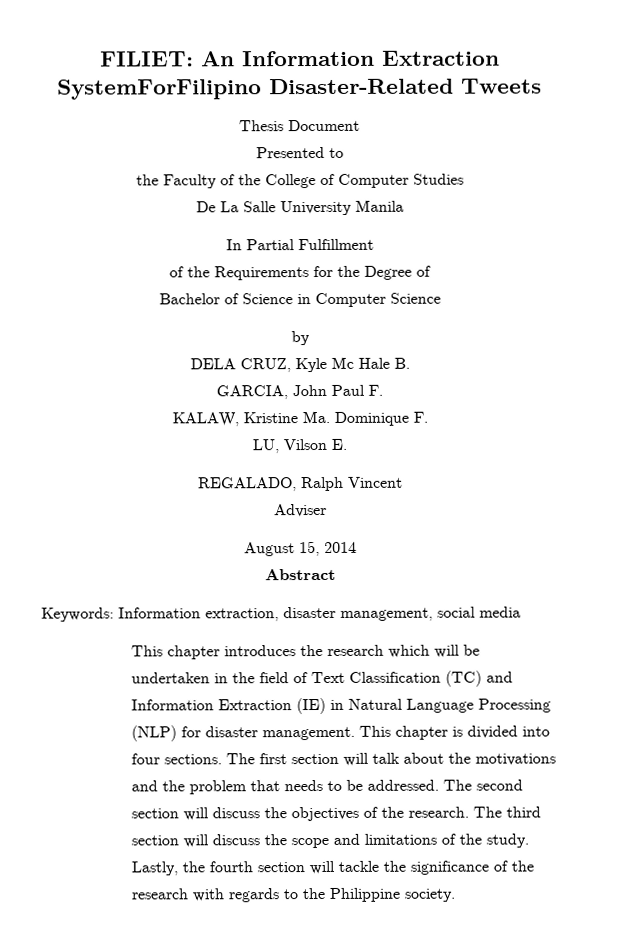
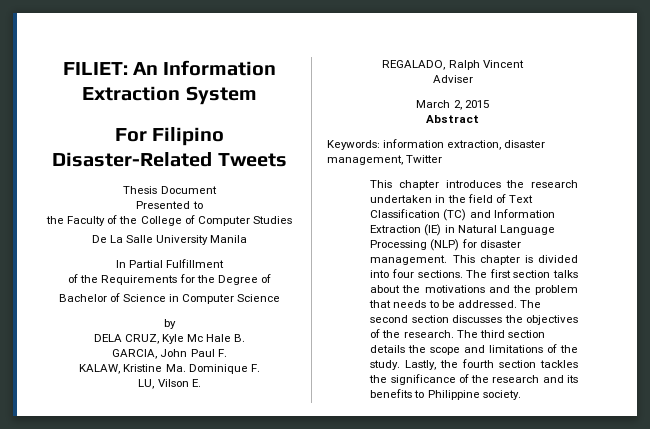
- FILIET: An Information Extraction SystemForFilipino Disaster-Related Tweets
+ FILIET: An Information Extraction System
+ For Filipino Disaster-Related Tweets
- August 15, 2014
+ March 2, 2015
- Keywords: Information extraction, disaster management, social media
+ Keywords: information extraction, disaster management, Twitter
- This chapter introduces the research which will be undertaken in the field of Text Classification (TC) and Information Extraction (IE) in Natural Language Processing (NLP) for disaster management.
+ This chapter introduces the research undertaken in the field of Text Classification (TC) and Information Extraction (IE) in Natural Language Processing (NLP) for disaster management.
- The first section will talk about the motivations and the problem that needs to be addressed.
+ The first section talks about the motivations and the problem that needs to be addressed.
- The second section will discuss the objectives of the research.
+ The second section discusses the objectives of the research.
- The third section will discuss the scope and limitations of the study.
+ The third section details the scope and limitations of the study.
- Lastly, the fourth section will tackle the significance of the research with regards to the Philippine society.
+ Lastly, the fourth section tackles the significance of the research and its benefits to Philippine society.

